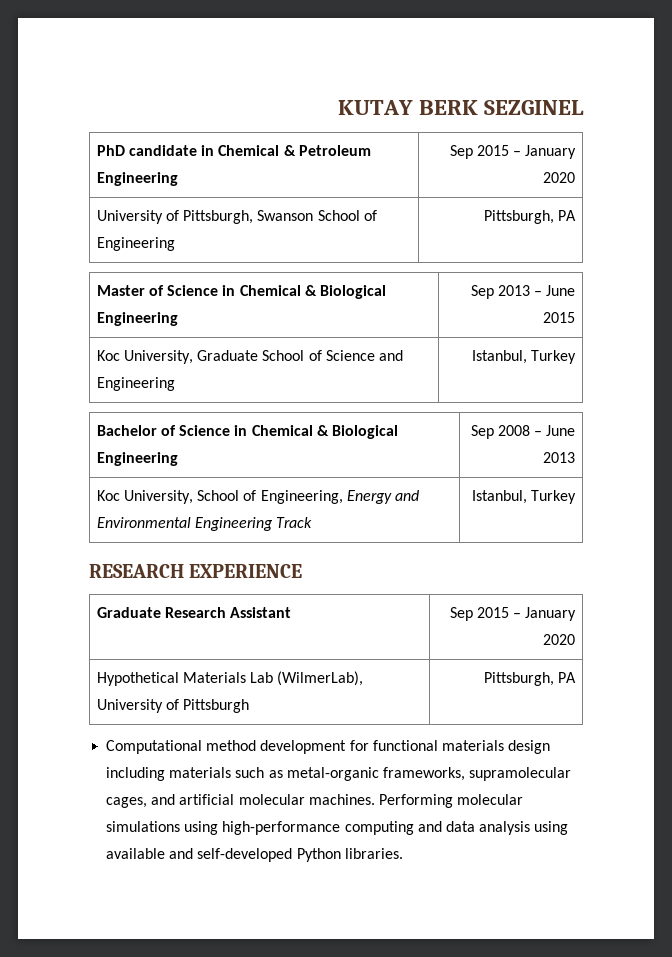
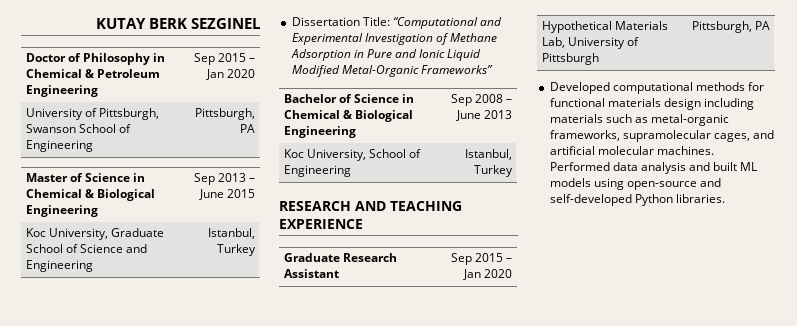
- PhD candidate in Chemical & Petroleum Engineering | Sep 2015 – January 2020
+ Doctor of Philosophy in Chemical & Petroleum Engineering | Sep 2015 – Jan 2020
+ Dissertation Title: “Computational and Experimental Investigation of Methane Adsorption in Pure and Ionic Liquid Modified Metal-Organic Frameworks”
- Koc University, School of Engineering, Energy and Environmental Engineering Track | Istanbul, Turkey
+ Koc University, School of Engineering | Istanbul, Turkey
- RESEARCH EXPERIENCE
+ RESEARCH AND TEACHING EXPERIENCE
- Graduate Research Assistant | Sep 2015 – January 2020
+ Graduate Research Assistant | Sep 2015 – Jan 2020
- Hypothetical Materials Lab (WilmerLab), University of Pittsburgh | Pittsburgh, PA
+ Hypothetical Materials Lab, University of Pittsburgh | Pittsburgh, PA
- Computational method development for functional materials design including materials such as metal-organic frameworks, supramolecular cages, and artificial molecular machines.
+ Developed computational methods for functional materials design including materials such as metal-organic frameworks, supramolecular cages, and artificial molecular machines.
- Performing molecular simulations using high-performance computing and data analysis using available and self-developed Python libraries.
+ Performed data analysis and built ML models using open-source and self-developed Python libraries.

